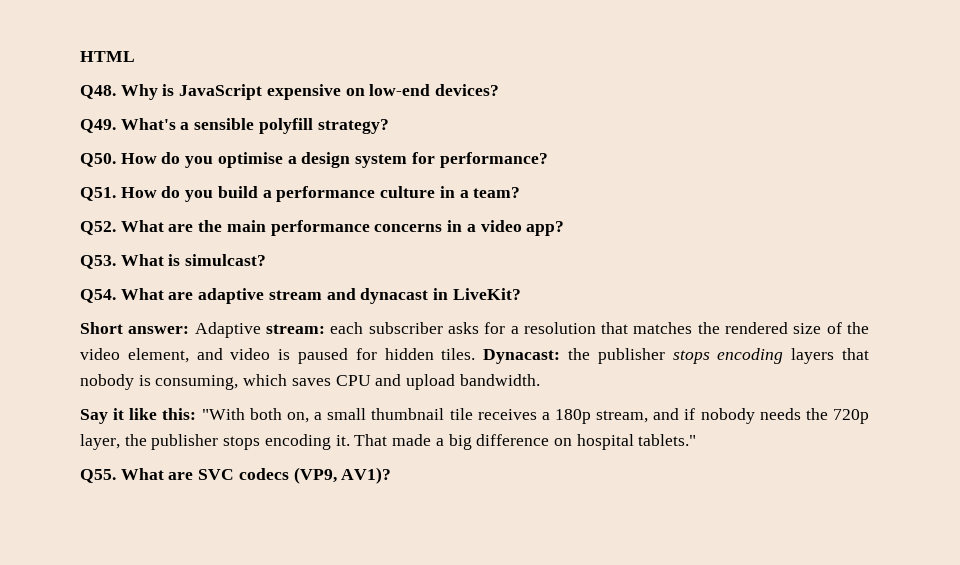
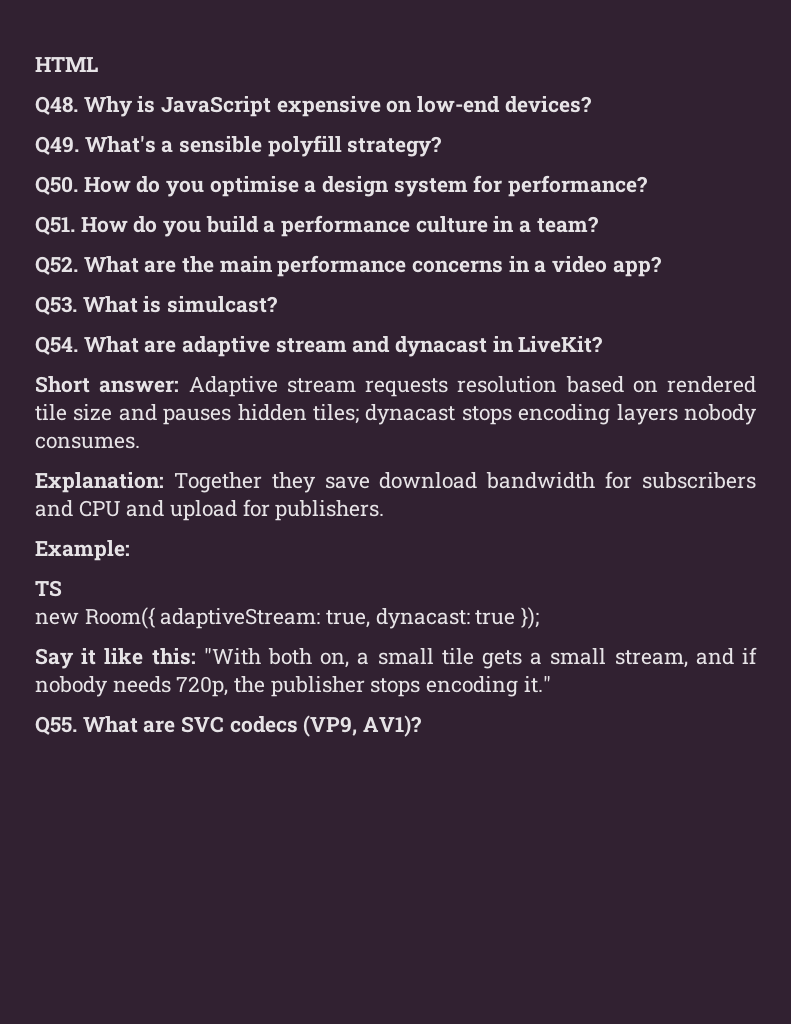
- Short answer: Adaptive stream: each subscriber asks for a resolution that matches the rendered size of the video element, and video is paused for hidden tiles. Dynacast: the publisher stops encoding layers that nobody is consuming, which saves CPU and upload bandwidth.
+ Short answer: Adaptive stream requests resolution based on rendered tile size and pauses hidden tiles; dynacast stops encoding layers nobody consumes.
+ Explanation: Together they save download bandwidth for subscribers and CPU and upload for publishers.
+ Example:
+ TS
+ new Room({ adaptiveStream: true, dynacast: true });
- Say it like this: "With both on, a small thumbnail tile receives a 180p stream, and if nobody needs the 720p layer, the publisher stops encoding it. That made a big difference on hospital tablets."
+ Say it like this: "With both on, a small tile gets a small stream, and if nobody needs 720p, the publisher stops encoding it."

